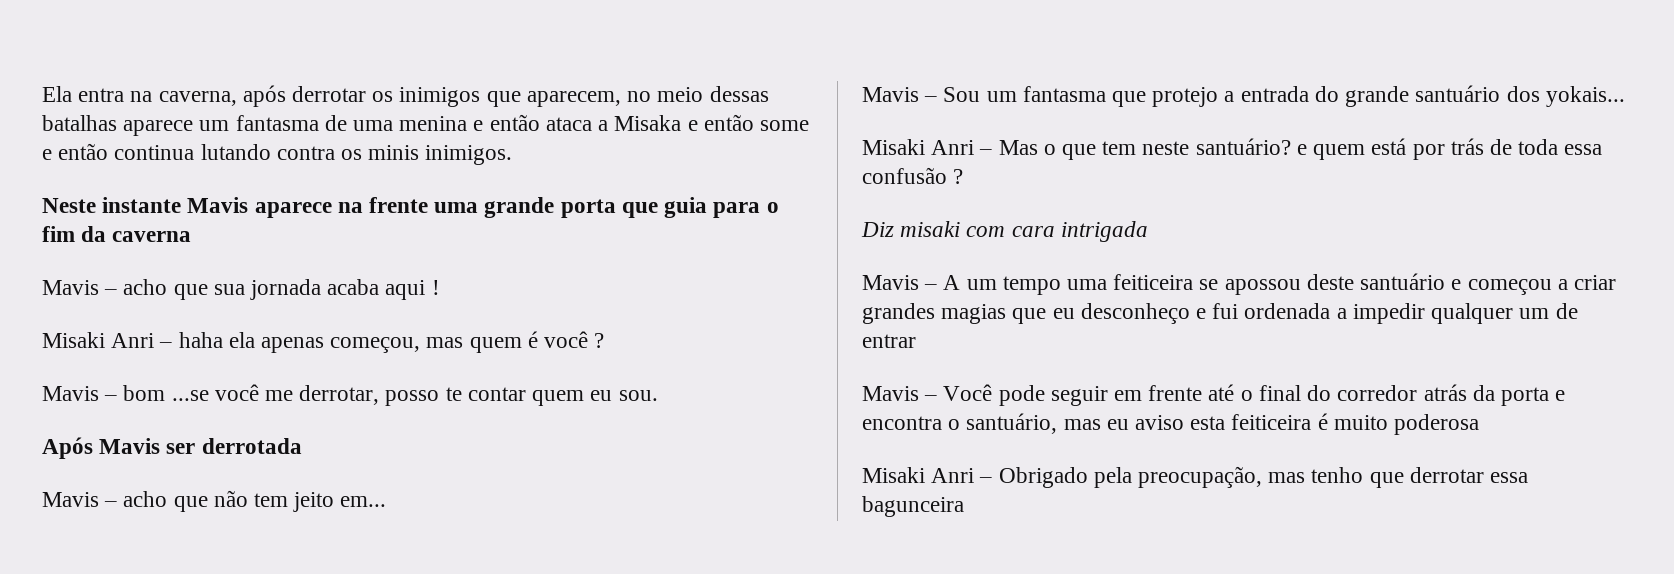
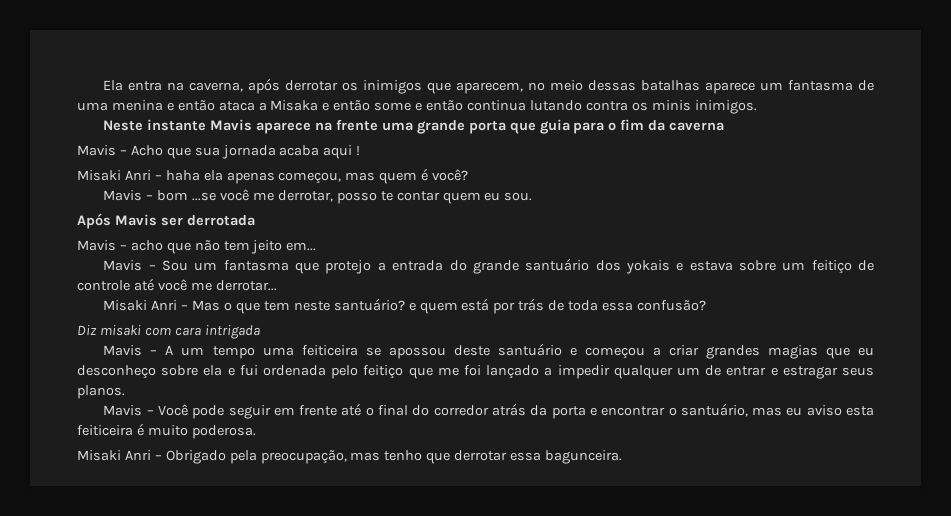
- Mavis – acho que sua jornada acaba aqui !
+ Mavis – Acho que sua jornada acaba aqui !
- Misaki Anri – haha ela apenas começou, mas quem é você ?
+ Misaki Anri – haha ela apenas começou, mas quem é você?
- Mavis – Sou um fantasma que protejo a entrada do grande santuário dos yokais...
+ Mavis – Sou um fantasma que protejo a entrada do grande santuário dos yokais e estava sobre um feitiço de controle até você me derrotar...
- Misaki Anri – Mas o que tem neste santuário? e quem está por trás de toda essa confusão ?
+ Misaki Anri – Mas o que tem neste santuário? e quem está por trás de toda essa confusão?
- Mavis – A um tempo uma feiticeira se apossou deste santuário e começou a criar grandes magias que eu desconheço e fui ordenada a impedir qualquer um de entrar
+ Mavis – A um tempo uma feiticeira se apossou deste santuário e começou a criar grandes magias que eu desconheço sobre ela e fui ordenada pelo feitiço que me foi lançado a impedir qualquer um de entrar e estragar seus planos.
- Mavis – Você pode seguir em frente até o final do corredor atrás da porta e encontra o santuário, mas eu aviso esta feiticeira é muito poderosa
+ Mavis – Você pode seguir em frente até o final do corredor atrás da porta e encontrar o santuário, mas eu aviso esta feiticeira é muito poderosa.
- Misaki Anri – Obrigado pela preocupação, mas tenho que derrotar essa bagunceira
+ Misaki Anri – Obrigado pela preocupação, mas tenho que derrotar essa bagunceira.

